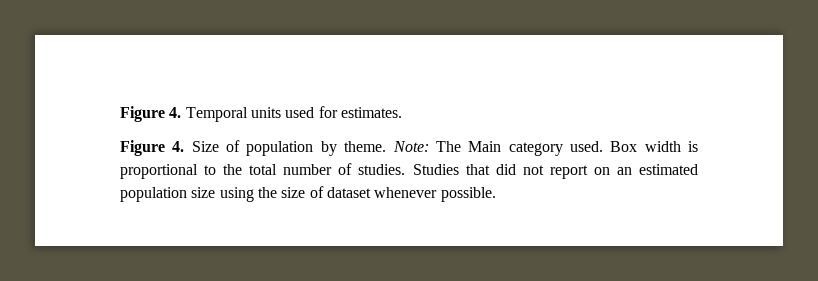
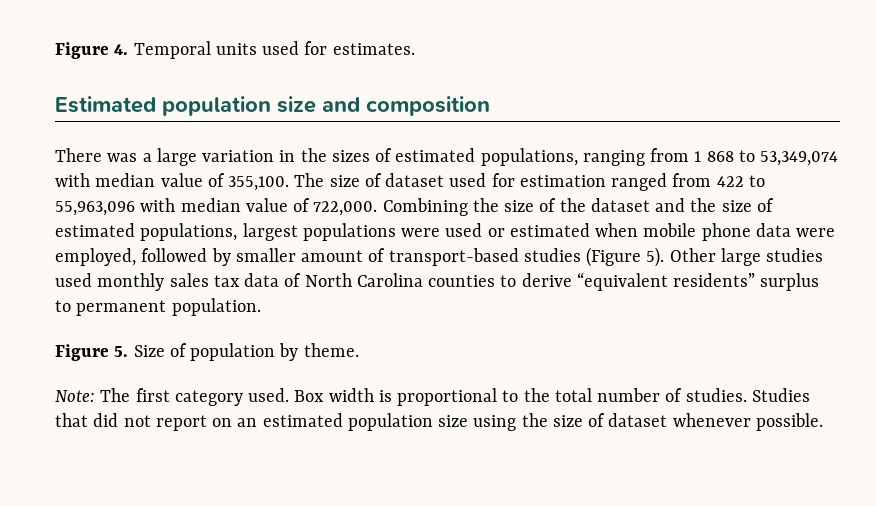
- Figure 4. Size of population by theme. Note: The Main category used.
+ Estimated population size and composition
+ There was a large variation in the sizes of estimated populations, ranging from 1 868 to 53,349,074 with median value of 355,100. The size of dataset used for estimation ranged from 422 to 55,963,096 with median value of 722,000. Combining the size of the dataset and the size of estimated populations, largest populations were used or estimated when mobile phone data were employed, followed by smaller amount of transport-based studies (Figure 5). Other large studies used monthly sales tax data of North Carolina counties to derive “equivalent residents” surplus to permanent population.
+ Figure 5. Size of population by theme.
+ Note: The first category used.

